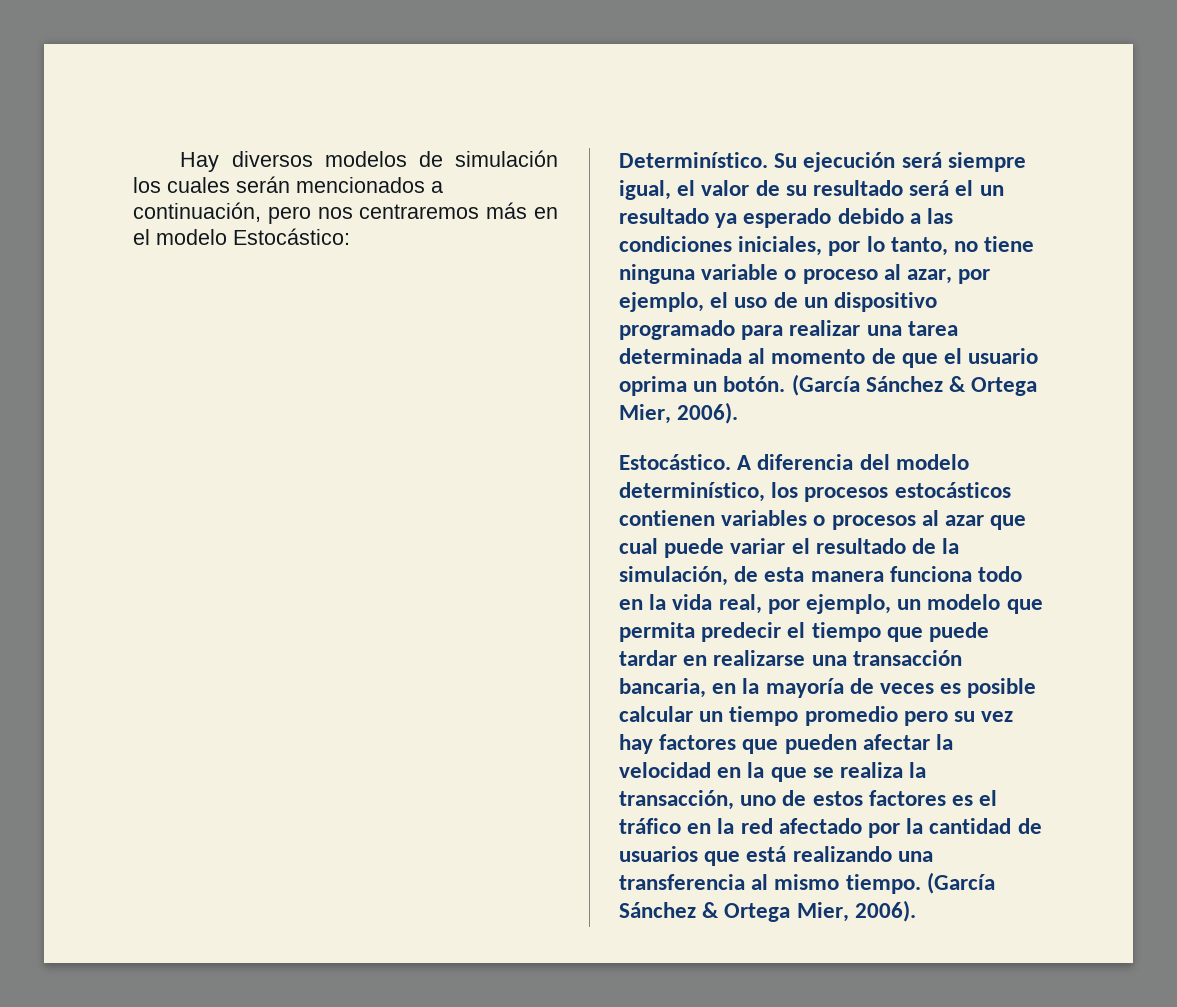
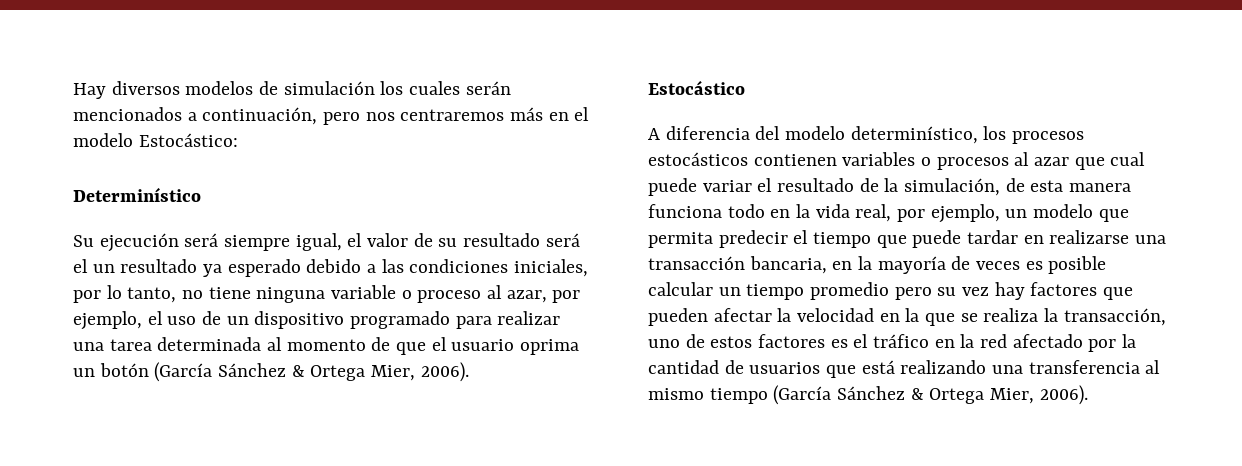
- Determinístico. Su ejecución será siempre igual, el valor de su resultado será el un resultado ya esperado debido a las condiciones iniciales, por lo tanto, no tiene ninguna variable o proceso al azar, por ejemplo, el uso de un dispositivo programado para realizar una tarea determinada al momento de que el usuario oprima un botón. (García Sánchez & Ortega Mier, 2006).
+ Determinístico
+ Su ejecución será siempre igual, el valor de su resultado será el un resultado ya esperado debido a las condiciones iniciales, por lo tanto, no tiene ninguna variable o proceso al azar, por ejemplo, el uso de un dispositivo programado para realizar una tarea determinada al momento de que el usuario oprima un botón (García Sánchez & Ortega Mier, 2006).
- Estocástico. A diferencia del modelo determinístico, los procesos estocásticos contienen variables o procesos al azar que cual puede variar el resultado de la simulación, de esta manera funciona todo en la vida real, por ejemplo, un modelo que permita predecir el tiempo que puede tardar en realizarse una transacción bancaria, en la mayoría de veces es posible calcular un tiempo promedio pero su vez hay factores que pueden afectar la velocidad en la que se realiza la transacción, uno de estos factores es el tráfico en la red afectado por la cantidad de usuarios que está realizando una transferencia al mismo tiempo. (García Sánchez & Ortega Mier, 2006).
+ Estocástico
+ A diferencia del modelo determinístico, los procesos estocásticos contienen variables o procesos al azar que cual puede variar el resultado de la simulación, de esta manera funciona todo en la vida real, por ejemplo, un modelo que permita predecir el tiempo que puede tardar en realizarse una transacción bancaria, en la mayoría de veces es posible calcular un tiempo promedio pero su vez hay factores que pueden afectar la velocidad en la que se realiza la transacción, uno de estos factores es el tráfico en la red afectado por la cantidad de usuarios que está realizando una transferencia al mismo tiempo (García Sánchez & Ortega Mier, 2006).

